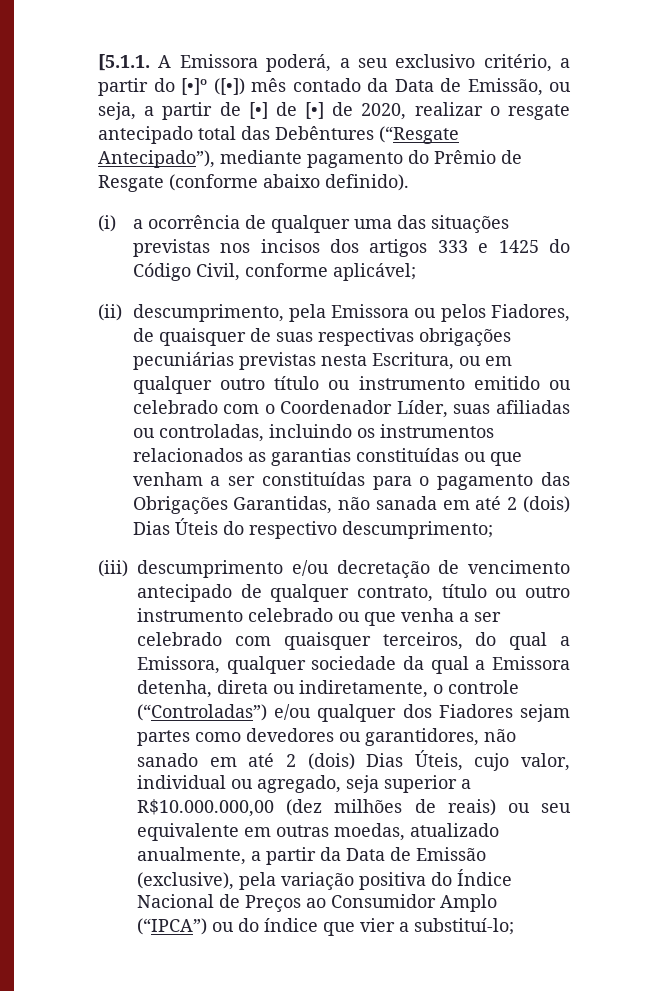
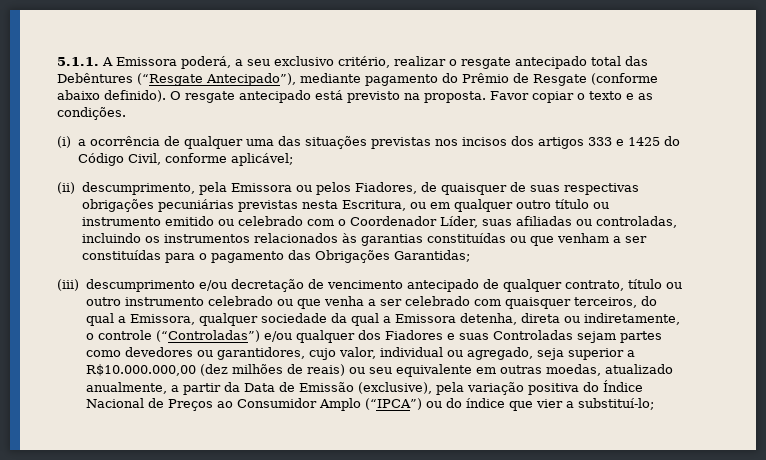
- [5.1.1. A Emissora poderá, a seu exclusivo critério, a partir do [•]º ([•]) mês contado da Data de Emissão, ou seja, a partir de [•] de [•] de 2020, realizar o resgate antecipado total das Debêntures (“Resgate Antecipado”), mediante pagamento do Prêmio de Resgate (conforme abaixo definido).
+ 5.1.1. A Emissora poderá, a seu exclusivo critério, realizar o resgate antecipado total das Debêntures (“Resgate Antecipado”), mediante pagamento do Prêmio de Resgate (conforme abaixo definido). O resgate antecipado está previsto na proposta. Favor copiar o texto e as condições.
- (ii) descumprimento, pela Emissora ou pelos Fiadores, de quaisquer de suas respectivas obrigações pecuniárias previstas nesta Escritura, ou em qualquer outro título ou instrumento emitido ou celebrado com o Coordenador Líder, suas afiliadas ou controladas, incluindo os instrumentos relacionados as garantias constituídas ou que venham a ser constituídas para o pagamento das Obrigações Garantidas, não sanada em até 2 (dois) Dias Úteis do respectivo descumprimento;
+ (ii) descumprimento, pela Emissora ou pelos Fiadores, de quaisquer de suas respectivas obrigações pecuniárias previstas nesta Escritura, ou em qualquer outro título ou instrumento emitido ou celebrado com o Coordenador Líder, suas afiliadas ou controladas, incluindo os instrumentos relacionados às garantias constituídas ou que venham a ser constituídas para o pagamento das Obrigações Garantidas;
- (iii) descumprimento e/ou decretação de vencimento antecipado de qualquer contrato, título ou outro instrumento celebrado ou que venha a ser celebrado com quaisquer terceiros, do qual a Emissora, qualquer sociedade da qual a Emissora detenha, direta ou indiretamente, o controle (“Controladas”) e/ou qualquer dos Fiadores sejam partes como devedores ou garantidores, não sanado em até 2 (dois) Dias Úteis, cujo valor, individual ou agregado, seja superior a R$10.000.000,00 (dez milhões de reais) ou seu equivalente em outras moedas, atualizado anualmente, a partir da Data de Emissão (exclusive), pela variação positiva do Índice Nacional de Preços ao Consumidor Amplo (“IPCA”) ou do índice que vier a substituí-lo;
+ (iii) descumprimento e/ou decretação de vencimento antecipado de qualquer contrato, título ou outro instrumento celebrado ou que venha a ser celebrado com quaisquer terceiros, do qual a Emissora, qualquer sociedade da qual a Emissora detenha, direta ou indiretamente, o controle (“Controladas”) e/ou qualquer dos Fiadores e suas Controladas sejam partes como devedores ou garantidores, cujo valor, individual ou agregado, seja superior a R$10.000.000,00 (dez milhões de reais) ou seu equivalente em outras moedas, atualizado anualmente, a partir da Data de Emissão (exclusive), pela variação positiva do Índice Nacional de Preços ao Consumidor Amplo (“IPCA”) ou do índice que vier a substituí-lo;

